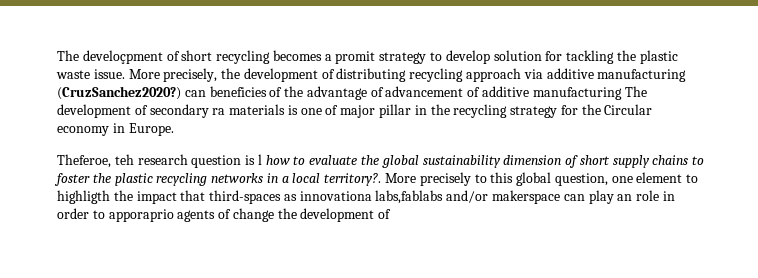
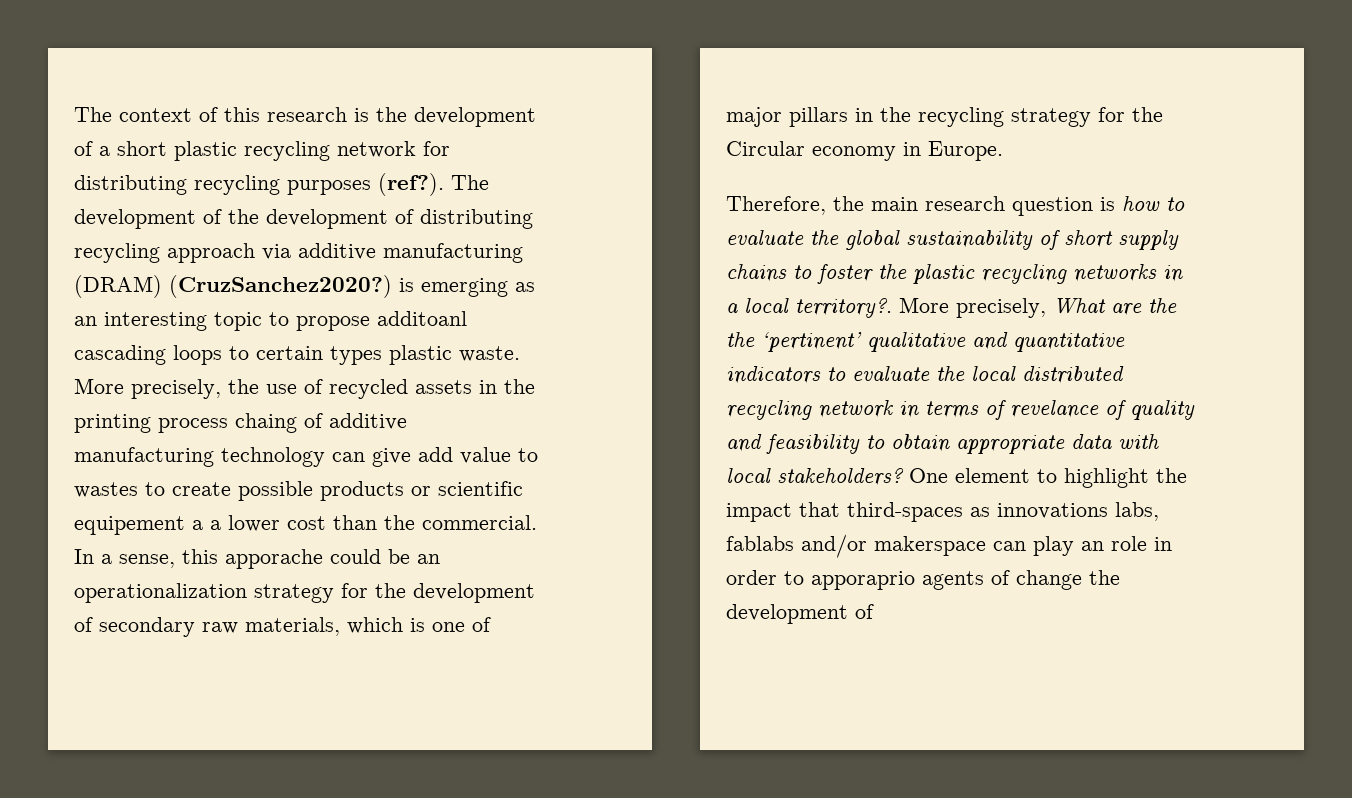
- The develoçpment of short recycling becomes a promit strategy to develop solution for tackling the plastic waste issue. More precisely, the development of distributing recycling approach via additive manufacturing (CruzSanchez2020?) can beneficies of the advantage of advancement of additive manufacturing The development of secondary ra materials is one of major pillar in the recycling strategy for the Circular economy in Europe.
+ The context of this research is the development of a short plastic recycling network for distributing recycling purposes (ref?). The development of the development of distributing recycling approach via additive manufacturing (DRAM) (CruzSanchez2020?) is emerging as an interesting topic to propose additoanl cascading loops to certain types plastic waste. More precisely, the use of recycled assets in the printing process chaing of additive manufacturing technology can give add value to wastes to create possible products or scientific equipement a a lower cost than the commercial. In a sense, this apporache could be an operationalization strategy for the development of secondary raw materials, which is one of major pillars in the recycling strategy for the Circular economy in Europe.
- Theferoe, teh research question is l how to evaluate the global sustainability dimension of short supply chains to foster the plastic recycling networks in a local territory?.
+ Therefore, the main research question is how to evaluate the global sustainability of short supply chains to foster the plastic recycling networks in a local territory?.
- More precisely to this global question, one element to highligth the impact that third-spaces as innovationa labs,fablabs and/or makerspace can play an role in order to apporaprio agents of change the development of
+ More precisely, What are the the ‘pertinent’ qualitative and quantitative indicators to evaluate the local distributed recycling network in terms of revelance of quality and feasibility to obtain appropriate data with local stakeholders? One element to highlight the impact that third-spaces as innovations labs, fablabs and/or makerspace can play an role in order to apporaprio agents of change the development of

